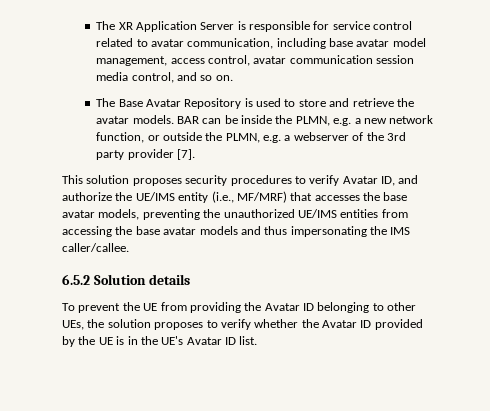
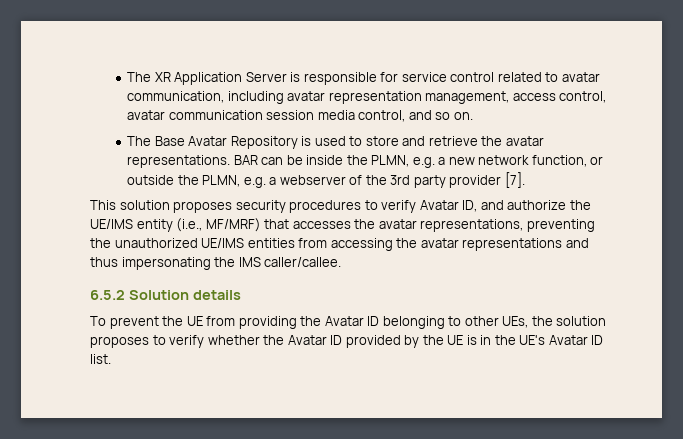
- The XR Application Server is responsible for service control related to avatar communication, including base avatar model management, access control, avatar communication session media control, and so on.
+ The XR Application Server is responsible for service control related to avatar communication, including avatar representation management, access control, avatar communication session media control, and so on.
- The Base Avatar Repository is used to store and retrieve the avatar models.
+ The Base Avatar Repository is used to store and retrieve the avatar representations.
- This solution proposes security procedures to verify Avatar ID, and authorize the UE/IMS entity (i.e., MF/MRF) that accesses the base avatar models, preventing the unauthorized UE/IMS entities from accessing the base avatar models and thus impersonating the IMS caller/callee.
+ This solution proposes security procedures to verify Avatar ID, and authorize the UE/IMS entity (i.e., MF/MRF) that accesses the avatar representations, preventing the unauthorized UE/IMS entities from accessing the avatar representations and thus impersonating the IMS caller/callee.

